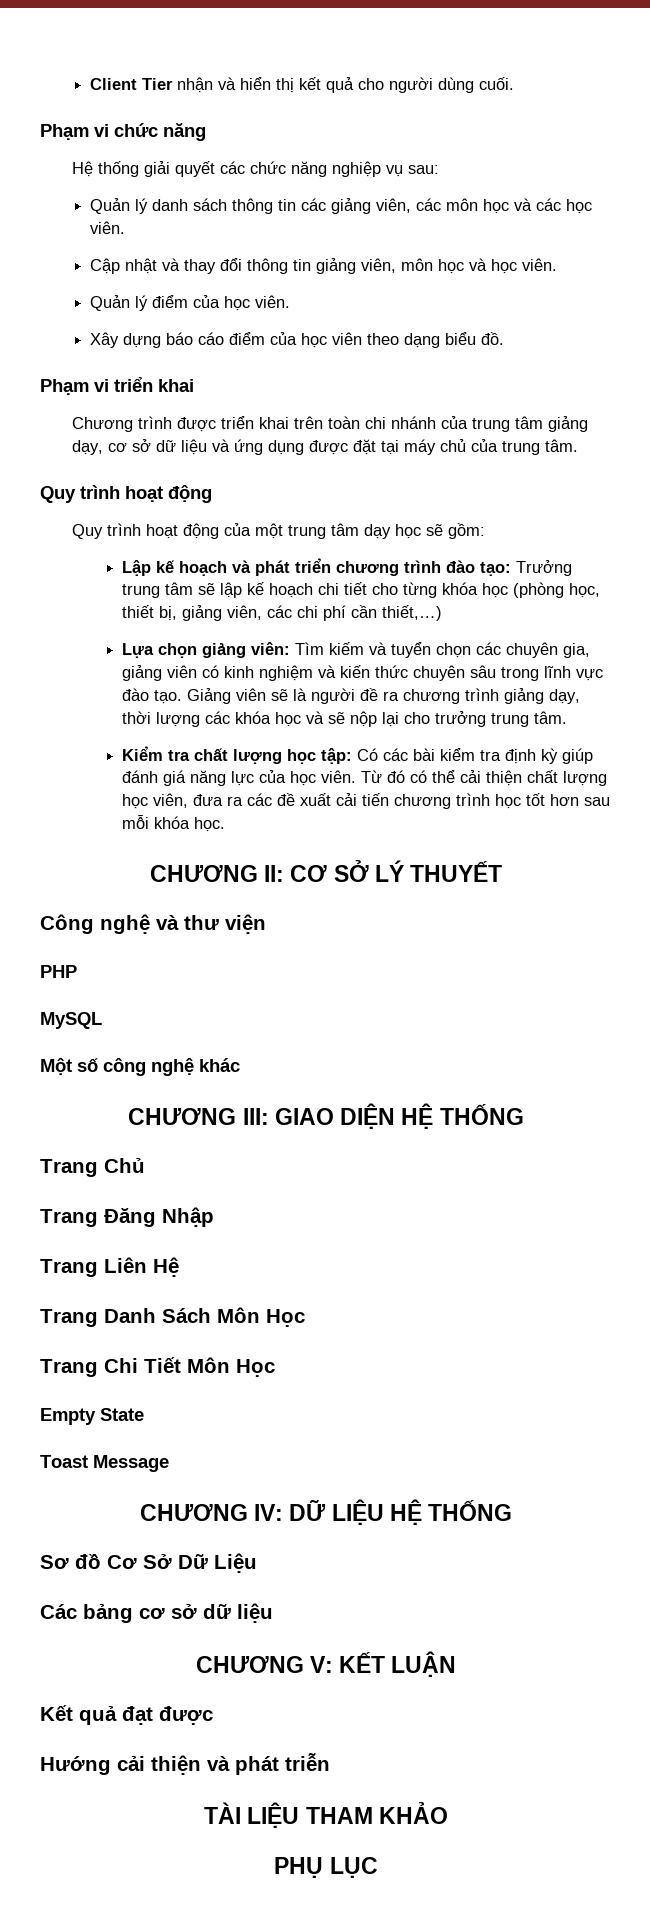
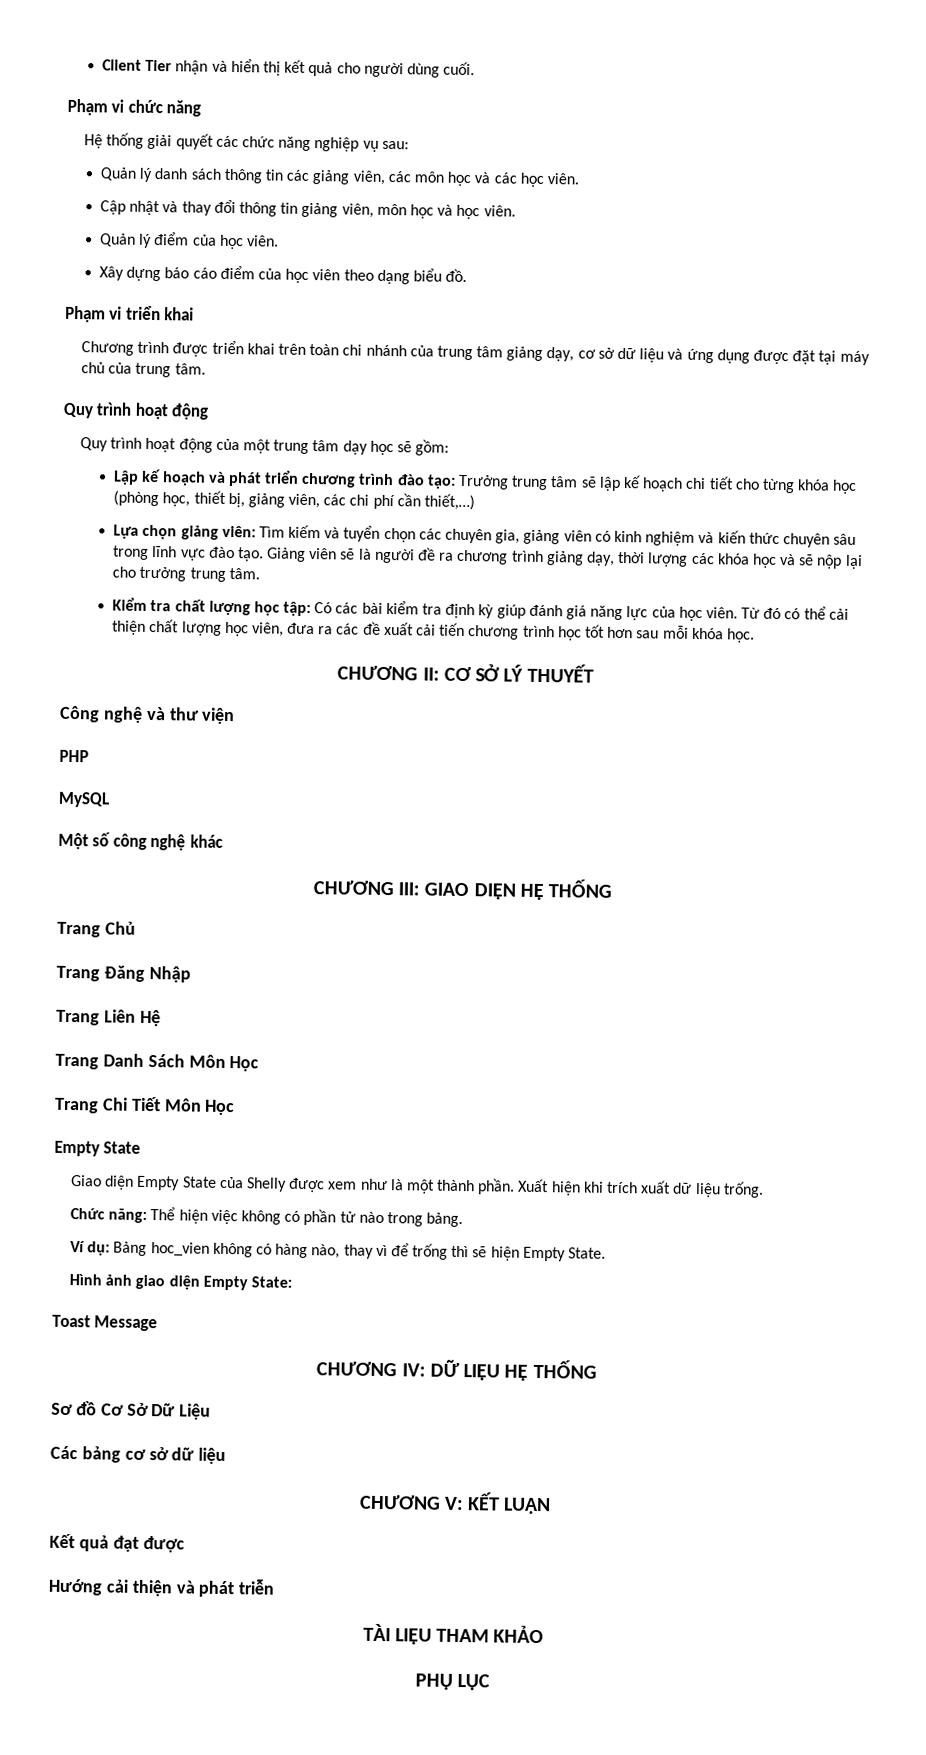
+ Giao diện Empty State của Shelly được xem như là một thành phần. Xuất hiện khi trích xuất dữ liệu trống.
+ Chức năng: Thể hiện việc không có phần tử nào trong bảng.
+ Ví dụ: Bảng hoc_vien không có hàng nào, thay vì để trống thì sẽ hiện Empty State.
+ Hình ảnh giao diện Empty State:

